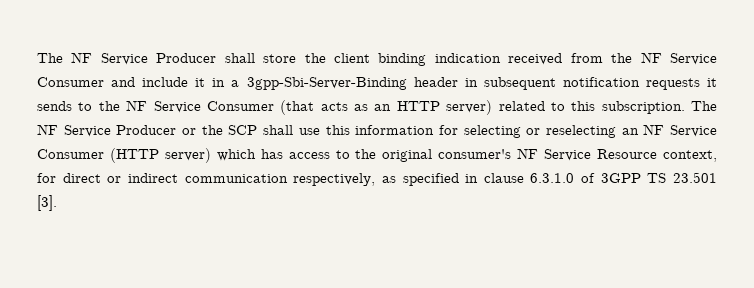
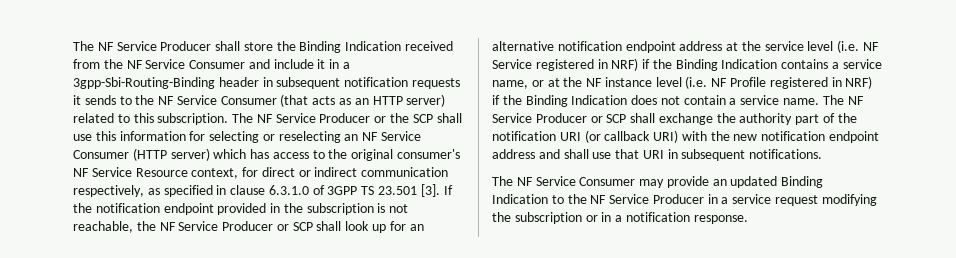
- The NF Service Producer shall store the client binding indication received from the NF Service Consumer and include it in a 3gpp-Sbi-Server-Binding header in subsequent notification requests it sends to the NF Service Consumer (that acts as an HTTP server) related to this subscription.
+ The NF Service Producer shall store the Binding Indication received from the NF Service Consumer and include it in a 3gpp-Sbi-Routing-Binding header in subsequent notification requests it sends to the NF Service Consumer (that acts as an HTTP server) related to this subscription.
+ If the notification endpoint provided in the subscription is not reachable, the NF Service Producer or SCP shall look up for an alternative notification endpoint address at the service level (i.e. NF Service registered in NRF) if the Binding Indication contains a service name, or at the NF instance level (i.e. NF Profile registered in NRF) if the Binding Indication does not contain a service name. The NF Service Producer or SCP shall exchange the authority part of the notification URI (or callback URI) with the new notification endpoint address and shall use that URI in subsequent notifications.
+ The NF Service Consumer may provide an updated Binding Indication to the NF Service Producer in a service request modifying the subscription or in a notification response.

